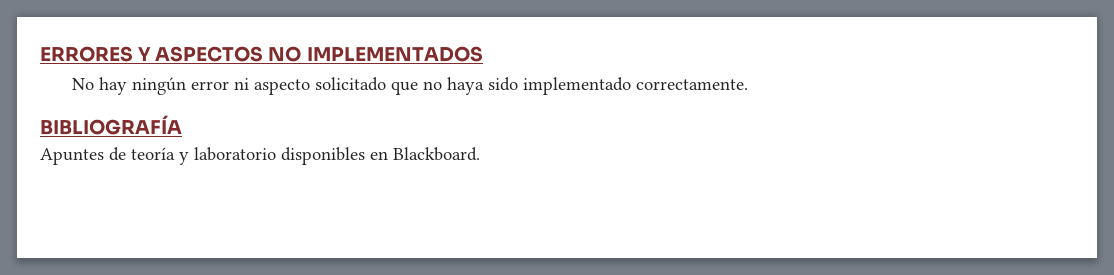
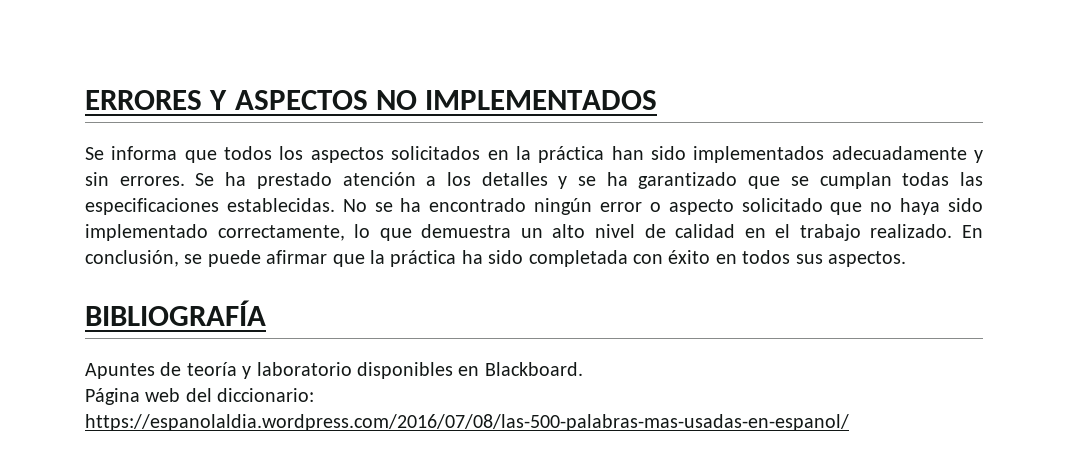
- No hay ningún error ni aspecto solicitado que no haya sido implementado correctamente.
+ Se informa que todos los aspectos solicitados en la práctica han sido implementados adecuadamente y sin errores. Se ha prestado atención a los detalles y se ha garantizado que se cumplan todas las especificaciones establecidas. No se ha encontrado ningún error o aspecto solicitado que no haya sido implementado correctamente, lo que demuestra un alto nivel de calidad en el trabajo realizado. En conclusión, se puede afirmar que la práctica ha sido completada con éxito en todos sus aspectos.
+ Página web del diccionario: https://espanolaldia.wordpress.com/2016/07/08/las-500-palabras-mas-usadas-en-espanol/

